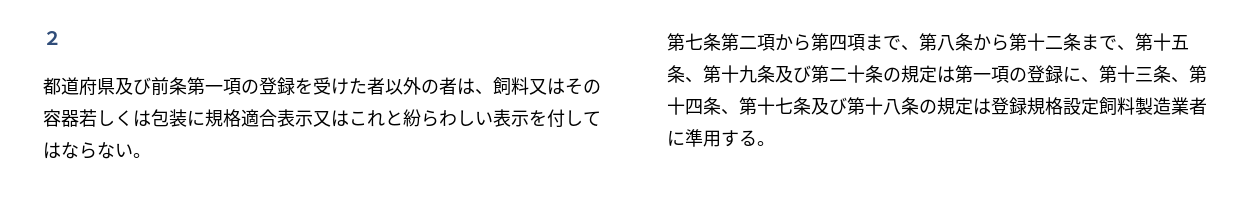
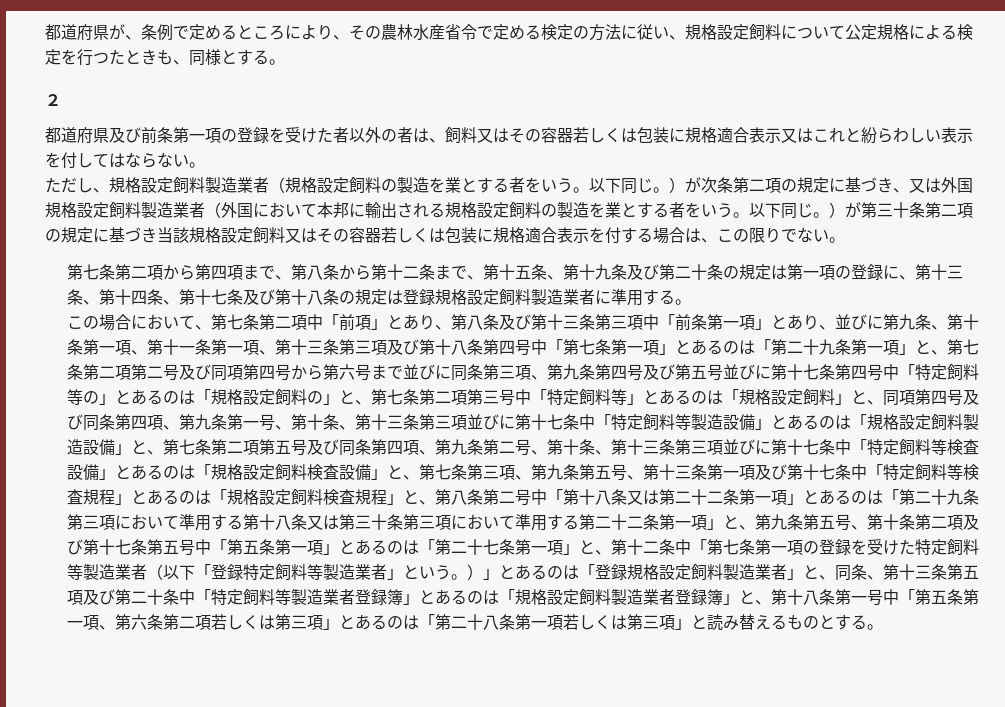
+ 都道府県が、条例で定めるところにより、その農林水産省令で定める検定の方法に従い、規格設定飼料について公定規格による検定を行つたときも、同様とする。
+ ただし、規格設定飼料製造業者（規格設定飼料の製造を業とする者をいう。以下同じ。）が次条第二項の規定に基づき、又は外国規格設定飼料製造業者（外国において本邦に輸出される規格設定飼料の製造を業とする者をいう。以下同じ。）が第三十条第二項の規定に基づき当該規格設定飼料又はその容器若しくは包装に規格適合表示を付する場合は、この限りでない。
+ この場合において、第七条第二項中「前項」とあり、第八条及び第十三条第三項中「前条第一項」とあり、並びに第九条、第十条第一項、第十一条第一項、第十三条第三項及び第十八条第四号中「第七条第一項」とあるのは「第二十九条第一項」と、第七条第二項第二号及び同項第四号から第六号まで並びに同条第三項、第九条第四号及び第五号並びに第十七条第四号中「特定飼料等の」とあるのは「規格設定飼料の」と、第七条第二項第三号中「特定飼料等」とあるのは「規格設定飼料」と、同項第四号及び同条第四項、第九条第一号、第十条、第十三条第三項並びに第十七条中「特定飼料等製造設備」とあるのは「規格設定飼料製造設備」と、第七条第二項第五号及び同条第四項、第九条第二号、第十条、第十三条第三項並びに第十七条中「特定飼料等検査設備」とあるのは「規格設定飼料検査設備」と、第七条第三項、第九条第五号、第十三条第一項及び第十七条中「特定飼料等検査規程」とあるのは「規格設定飼料検査規程」と、第八条第二号中「第十八条又は第二十二条第一項」とあるのは「第二十九条第三項において準用する第十八条又は第三十条第三項において準用する第二十二条第一項」と、第九条第五号、第十条第二項及び第十七条第五号中「第五条第一項」とあるのは「第二十七条第一項」と、第十二条中「第七条第一項の登録を受けた特定飼料等製造業者（以下「登録特定飼料等製造業者」という。）」とあるのは「登録規格設定飼料製造業者」と、同条、第十三条第五項及び第二十条中「特定飼料等製造業者登録簿」とあるのは「規格設定飼料製造業者登録簿」と、第十八条第一号中「第五条第一項、第六条第二項若しくは第三項」とあるのは「第二十八条第一項若しくは第三項」と読み替えるものとする。

